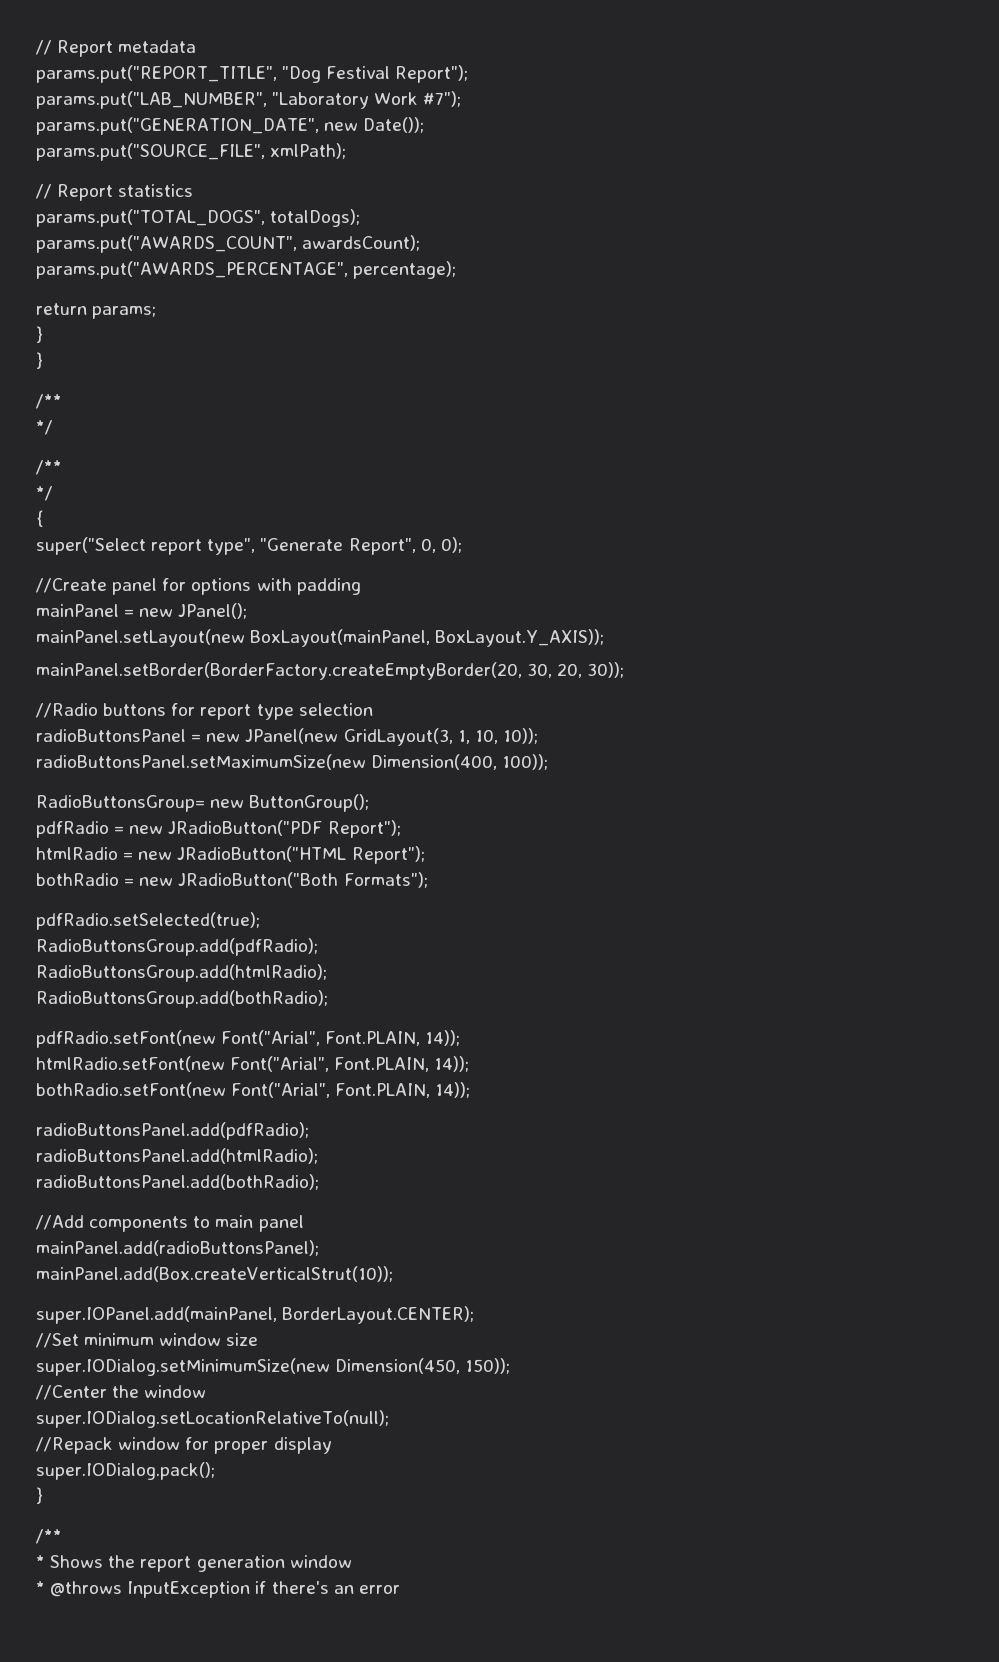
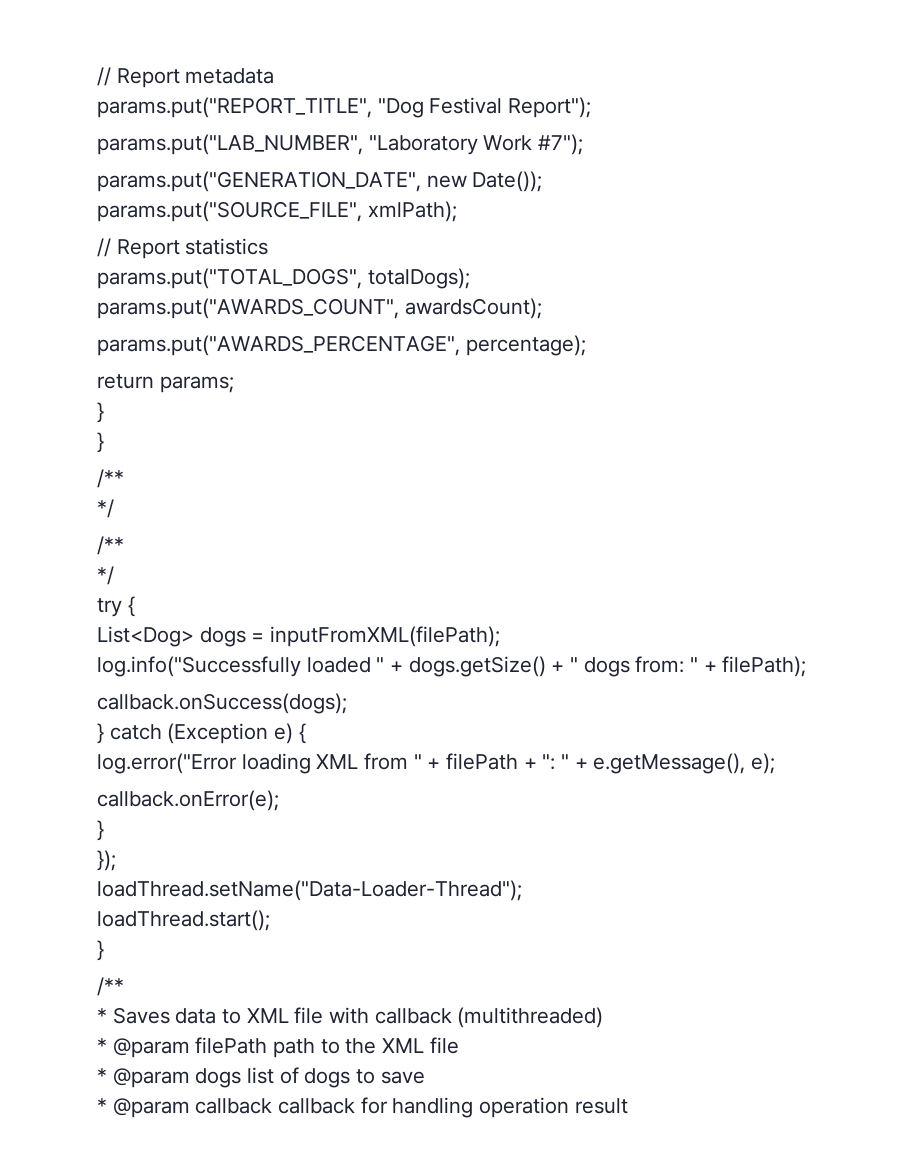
- {
- super("Select report type", "Generate Report", 0, 0);
- //Create panel for options with padding
- mainPanel = new JPanel();
- mainPanel.setLayout(new BoxLayout(mainPanel, BoxLayout.Y_AXIS));
- mainPanel.setBorder(BorderFactory.createEmptyBorder(20, 30, 20, 30));
- //Radio buttons for report type selection
- radioButtonsPanel = new JPanel(new GridLayout(3, 1, 10, 10));
- radioButtonsPanel.setMaximumSize(new Dimension(400, 100));
- RadioButtonsGroup= new ButtonGroup();
- pdfRadio = new JRadioButton("PDF Report");
- htmlRadio = new JRadioButton("HTML Report");
- bothRadio = new JRadioButton("Both Formats");
- pdfRadio.setSelected(true);
- RadioButtonsGroup.add(pdfRadio);
- RadioButtonsGroup.add(htmlRadio);
- RadioButtonsGroup.add(bothRadio);
- pdfRadio.setFont(new Font("Arial", Font.PLAIN, 14));
- htmlRadio.setFont(new Font("Arial", Font.PLAIN, 14));
- bothRadio.setFont(new Font("Arial", Font.PLAIN, 14));
- radioButtonsPanel.add(pdfRadio);
- radioButtonsPanel.add(htmlRadio);
- radioButtonsPanel.add(bothRadio);
- //Add components to main panel
- mainPanel.add(radioButtonsPanel);
- mainPanel.add(Box.createVerticalStrut(10));
- super.IOPanel.add(mainPanel, BorderLayout.CENTER);
- //Set minimum window size
- super.IODialog.setMinimumSize(new Dimension(450, 150));
- //Center the window
- super.IODialog.setLocationRelativeTo(null);
- //Repack window for proper display
- super.IODialog.pack();
+ try {
+ List<Dog> dogs = inputFromXML(filePath);
+ log.info("Successfully loaded " + dogs.getSize() + " dogs from: " + filePath);
+ callback.onSuccess(dogs);
+ } catch (Exception e) {
+ log.error("Error loading XML from " + filePath + ": " + e.getMessage(), e);
+ callback.onError(e);
+ }
+ });
+ loadThread.setName("Data-Loader-Thread");
+ loadThread.start();
  }
  /**
- * Shows the report generation window
- * @throws InputException if there's an error
+ * Saves data to XML file with callback (multithreaded)
+ * @param filePath path to the XML file
+ * @param dogs list of dogs to save
+ * @param callback callback for handling operation result

